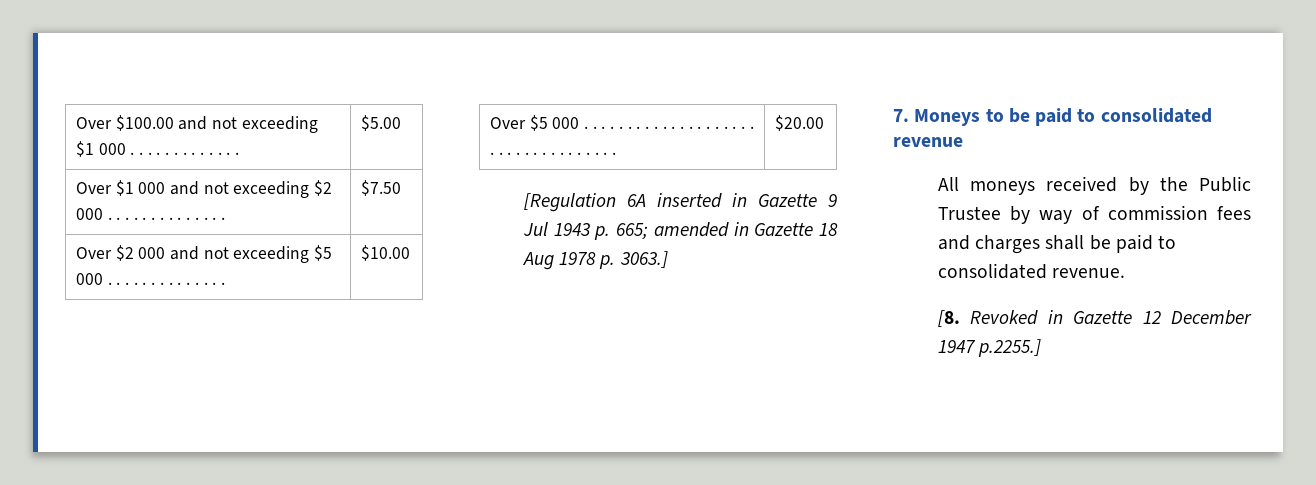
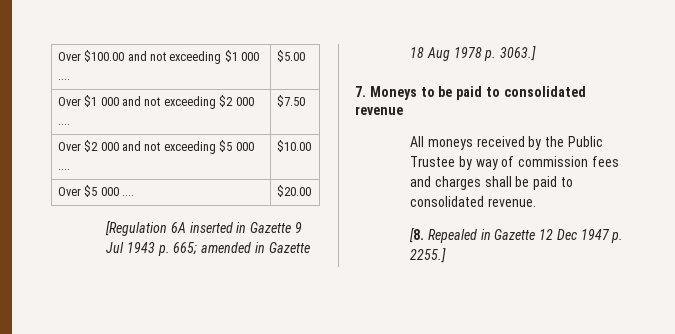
- Over $100.00 and not exceeding $1 000 . . . . . . . . . . . . . | $5.00
+ Over $100.00 and not exceeding $1 000 .... | $5.00
- Over $1 000 and not exceeding $2 000 . . . . . . . . . . . . . . | $7.50
+ Over $1 000 and not exceeding $2 000 .... | $7.50
- Over $2 000 and not exceeding $5 000 . . . . . . . . . . . . . . | $10.00
- Over $5 000 . . . . . . . . . . . . . . . . . . . . . . . . . . . . . . . . . . . | $20.00
+ Over $2 000 and not exceeding $5 000 .... | $10.00
+ Over $5 000 .... | $20.00
- [8. Revoked in Gazette 12 December 1947 p.2255.]
+ [8. Repealed in Gazette 12 Dec 1947 p. 2255.]

